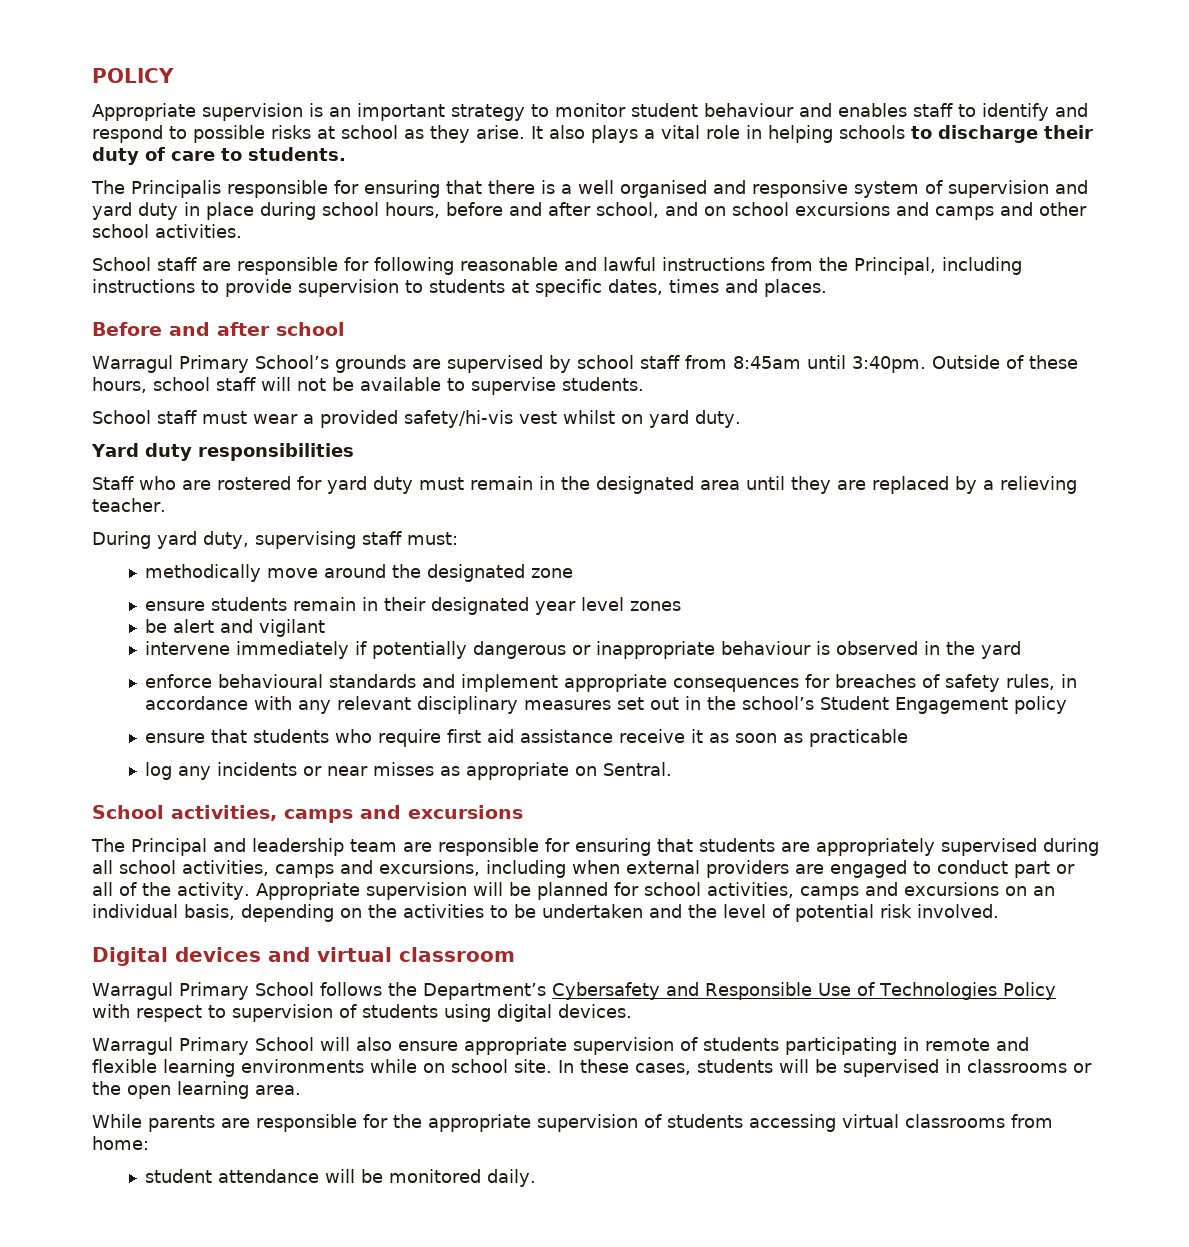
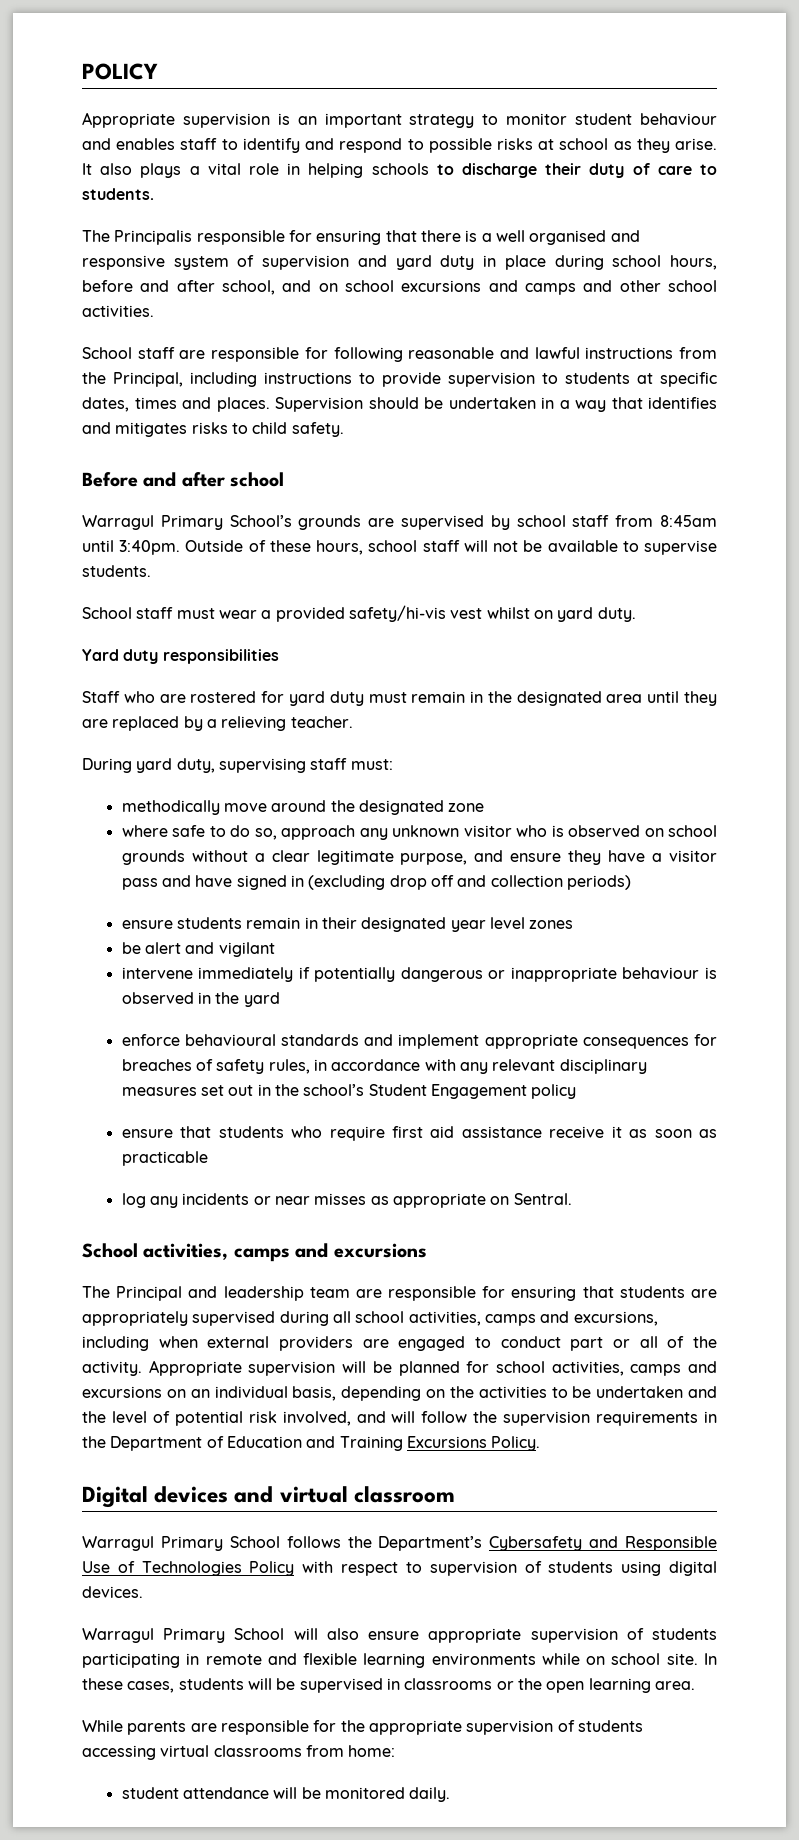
+ Supervision should be undertaken in a way that identifies and mitigates risks to child safety.
+ where safe to do so, approach any unknown visitor who is observed on school grounds without a clear legitimate purpose, and ensure they have a visitor pass and have signed in (excluding drop off and collection periods)
- Appropriate supervision will be planned for school activities, camps and excursions on an individual basis, depending on the activities to be undertaken and the level of potential risk involved.
+ Appropriate supervision will be planned for school activities, camps and excursions on an individual basis, depending on the activities to be undertaken and the level of potential risk involved, and will follow the supervision requirements in the Department of Education and Training Excursions Policy.

